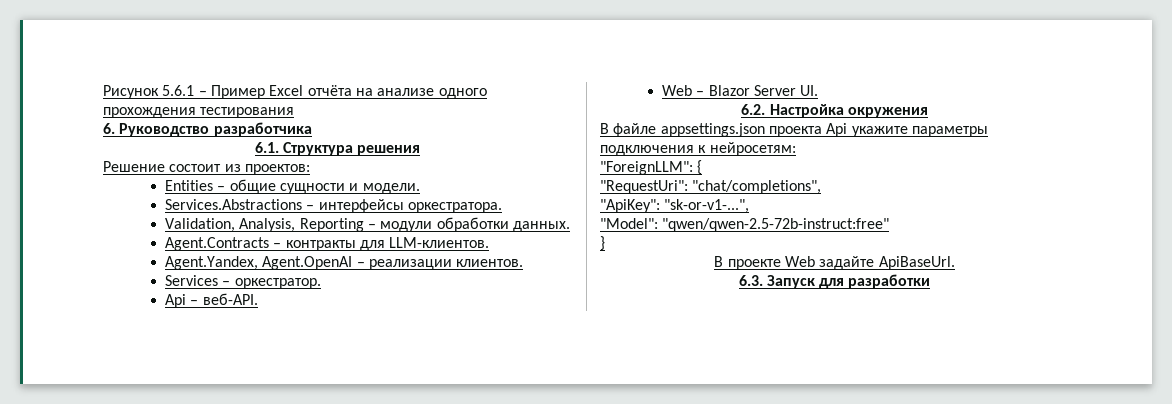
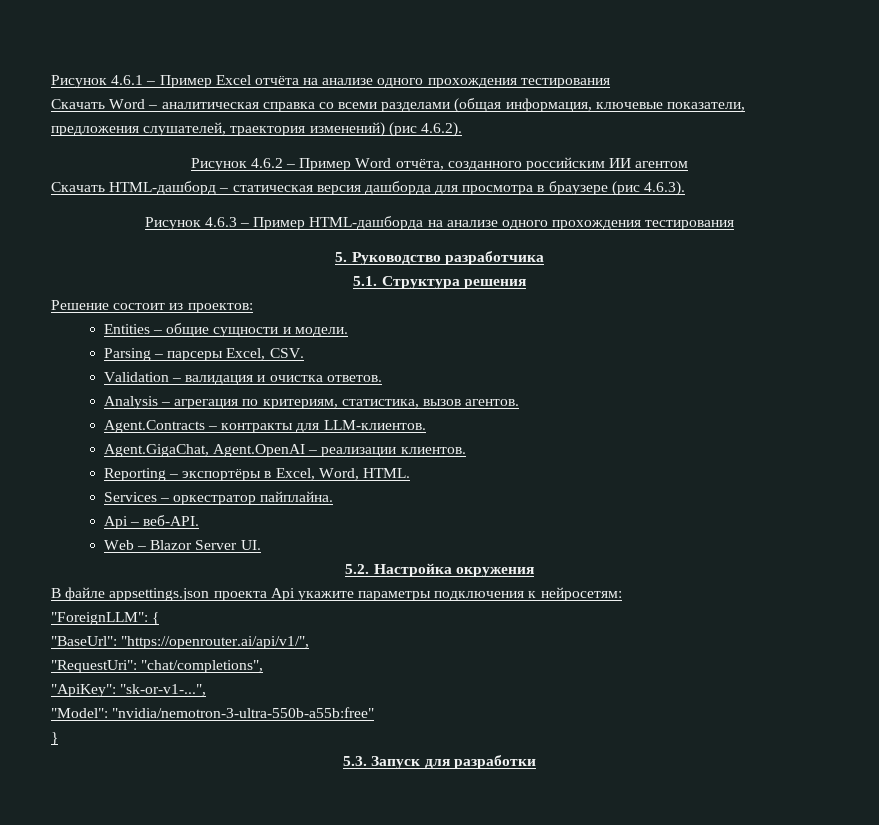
- Рисунок 5.6.1 – Пример Excel отчёта на анализе одного прохождения тестирования
+ Рисунок 4.6.1 – Пример Excel отчёта на анализе одного прохождения тестирования
- 6. Руководство разработчика
+ Скачать Word – аналитическая справка со всеми разделами (общая информация, ключевые показатели, предложения слушателей, траектория изменений) (рис 4.6.2).
+ Рисунок 4.6.2 – Пример Word отчёта, созданного российским ИИ агентом
+ Скачать HTML-дашборд – статическая версия дашборда для просмотра в браузере (рис 4.6.3).
+ Рисунок 4.6.3 – Пример HTML-дашборда на анализе одного прохождения тестирования
+ 5. Руководство разработчика
- 6.1. Структура решения
+ 5.1. Структура решения
- Services.Abstractions – интерфейсы оркестратора.
- Validation, Analysis, Reporting – модули обработки данных.
+ Parsing – парсеры Excel, CSV.
+ Validation – валидация и очистка ответов.
+ Analysis – агрегация по критериям, статистика, вызов агентов.
- Agent.Yandex, Agent.OpenAI – реализации клиентов.
+ Agent.GigaChat, Agent.OpenAI – реализации клиентов.
+ Reporting – экспортёры в Excel, Word, HTML.
- Services – оркестратор.
+ Services – оркестратор пайплайна.
- 6.2. Настройка окружения
+ 5.2. Настройка окружения
+ "BaseUrl": "https://openrouter.ai/api/v1/",
- "Model": "qwen/qwen-2.5-72b-instruct:free"
+ "Model": "nvidia/nemotron-3-ultra-550b-a55b:free"
- В проекте Web задайте ApiBaseUrl.
- 6.3. Запуск для разработки
+ 5.3. Запуск для разработки

